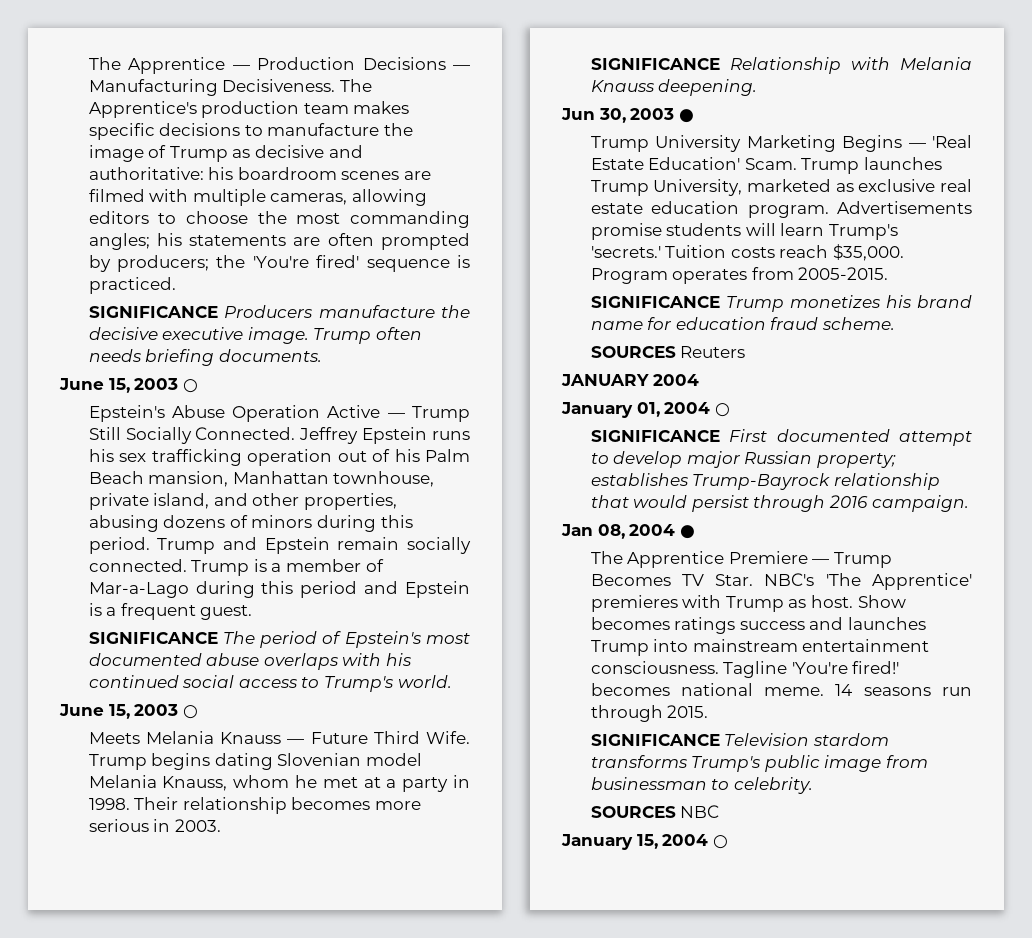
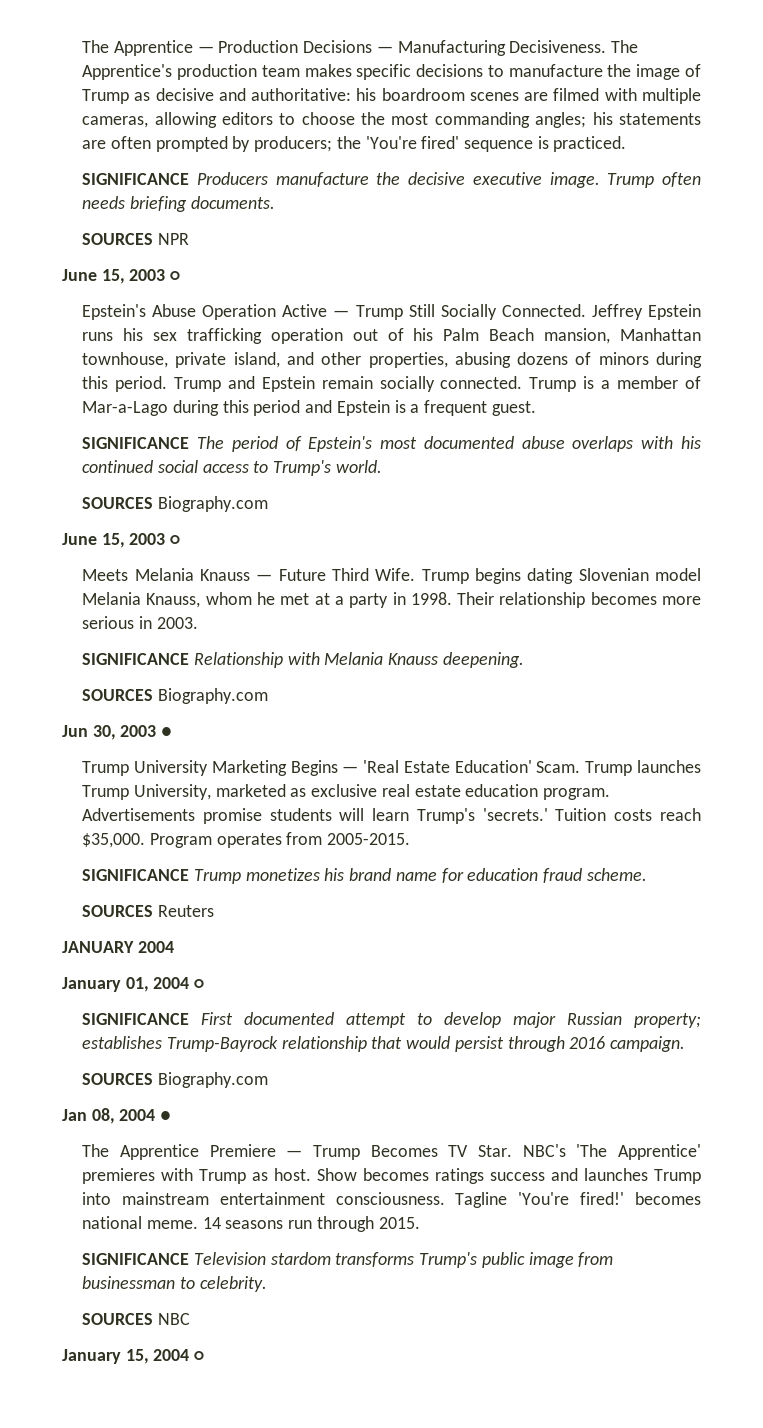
+ SOURCES NPR
  SIGNIFICANCE The period of Epstein's most documented abuse overlaps with his continued social access to Trump's world.
+ SOURCES Biography.com
  SIGNIFICANCE Relationship with Melania Knauss deepening.
+ SOURCES Biography.com
  SIGNIFICANCE First documented attempt to develop major Russian property; establishes Trump-Bayrock relationship that would persist through 2016 campaign.
+ SOURCES Biography.com

